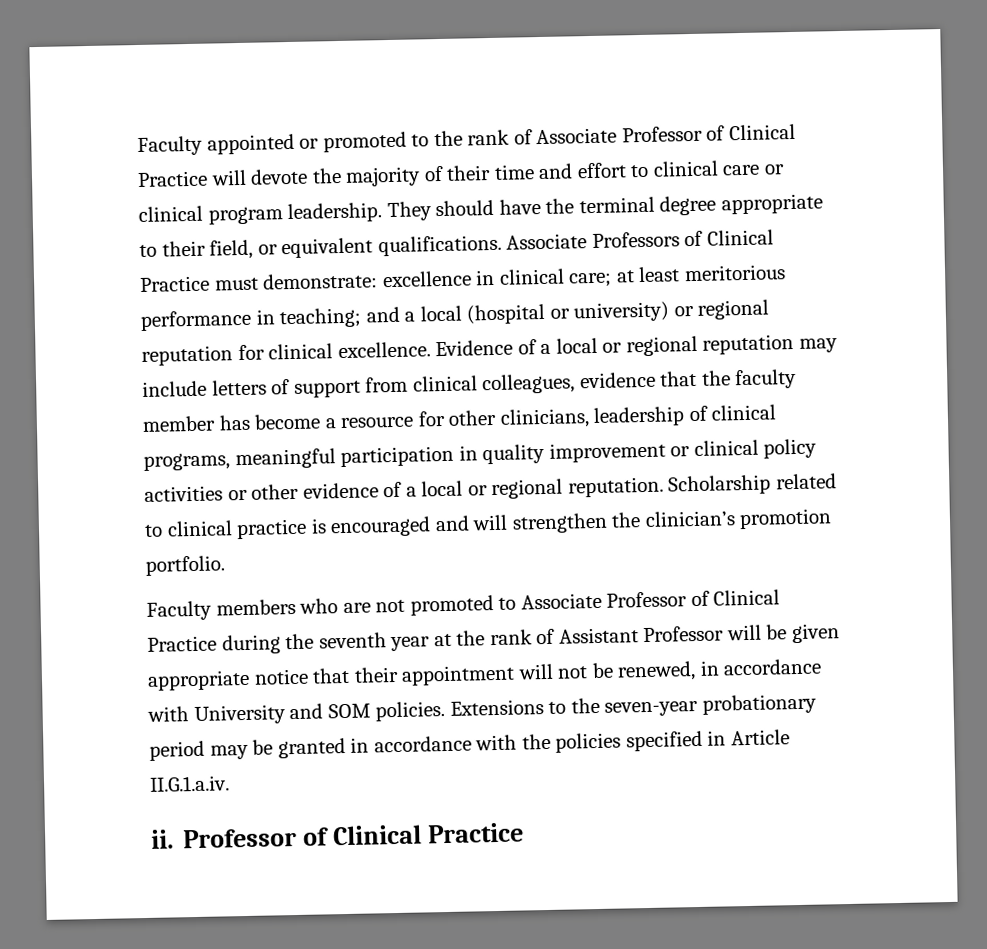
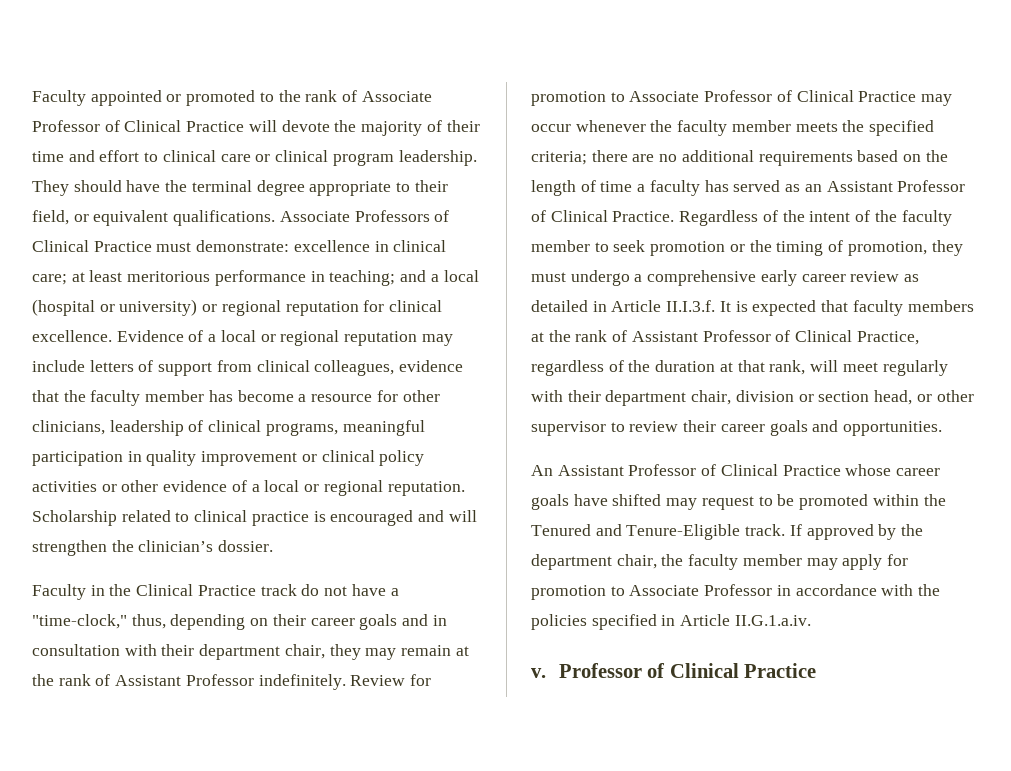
- Scholarship related to clinical practice is encouraged and will strengthen the clinician’s promotion portfolio.
- Faculty members who are not promoted to Associate Professor of Clinical Practice during the seventh year at the rank of Assistant Professor will be given appropriate notice that their appointment will not be renewed, in accordance with University and SOM policies. Extensions to the seven-year probationary period may be granted in accordance with the policies specified in Article II.G.1.a.iv.
+ Scholarship related to clinical practice is encouraged and will strengthen the clinician’s dossier.
+ Faculty in the Clinical Practice track do not have a "time-clock," thus, depending on their career goals and in consultation with their department chair, they may remain at the rank of Assistant Professor indefinitely. Review for promotion to Associate Professor of Clinical Practice may occur whenever the faculty member meets the specified criteria; there are no additional requirements based on the length of time a faculty has served as an Assistant Professor of Clinical Practice. Regardless of the intent of the faculty member to seek promotion or the timing of promotion, they must undergo a comprehensive early career review as detailed in Article II.I.3.f. It is expected that faculty members at the rank of Assistant Professor of Clinical Practice, regardless of the duration at that rank, will meet regularly with their department chair, division or section head, or other supervisor to review their career goals and opportunities.
+ An Assistant Professor of Clinical Practice whose career goals have shifted may request to be promoted within the Tenured and Tenure-Eligible track. If approved by the department chair, the faculty member may apply for promotion to Associate Professor in accordance with the policies specified in Article II.G.1.a.iv.
- ii.
+ v.

